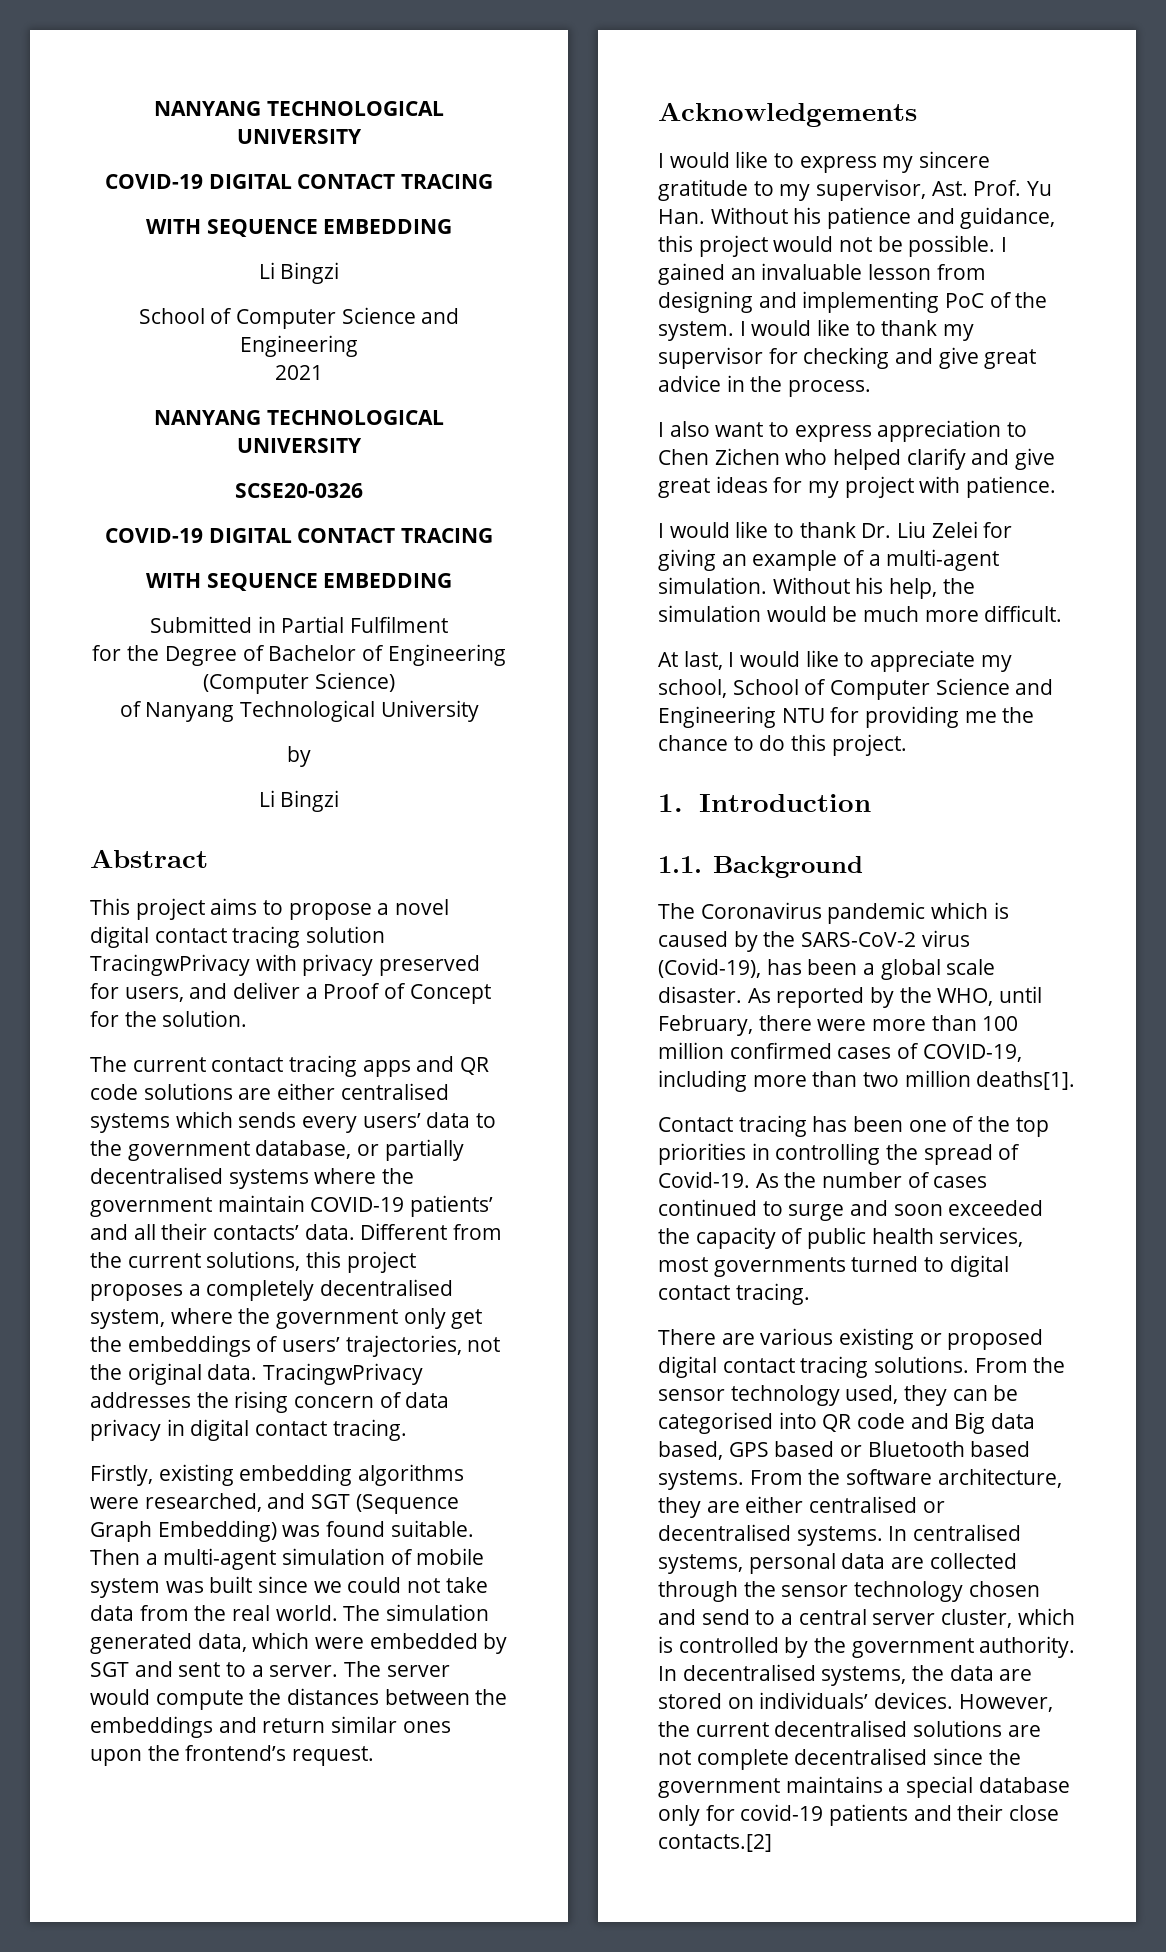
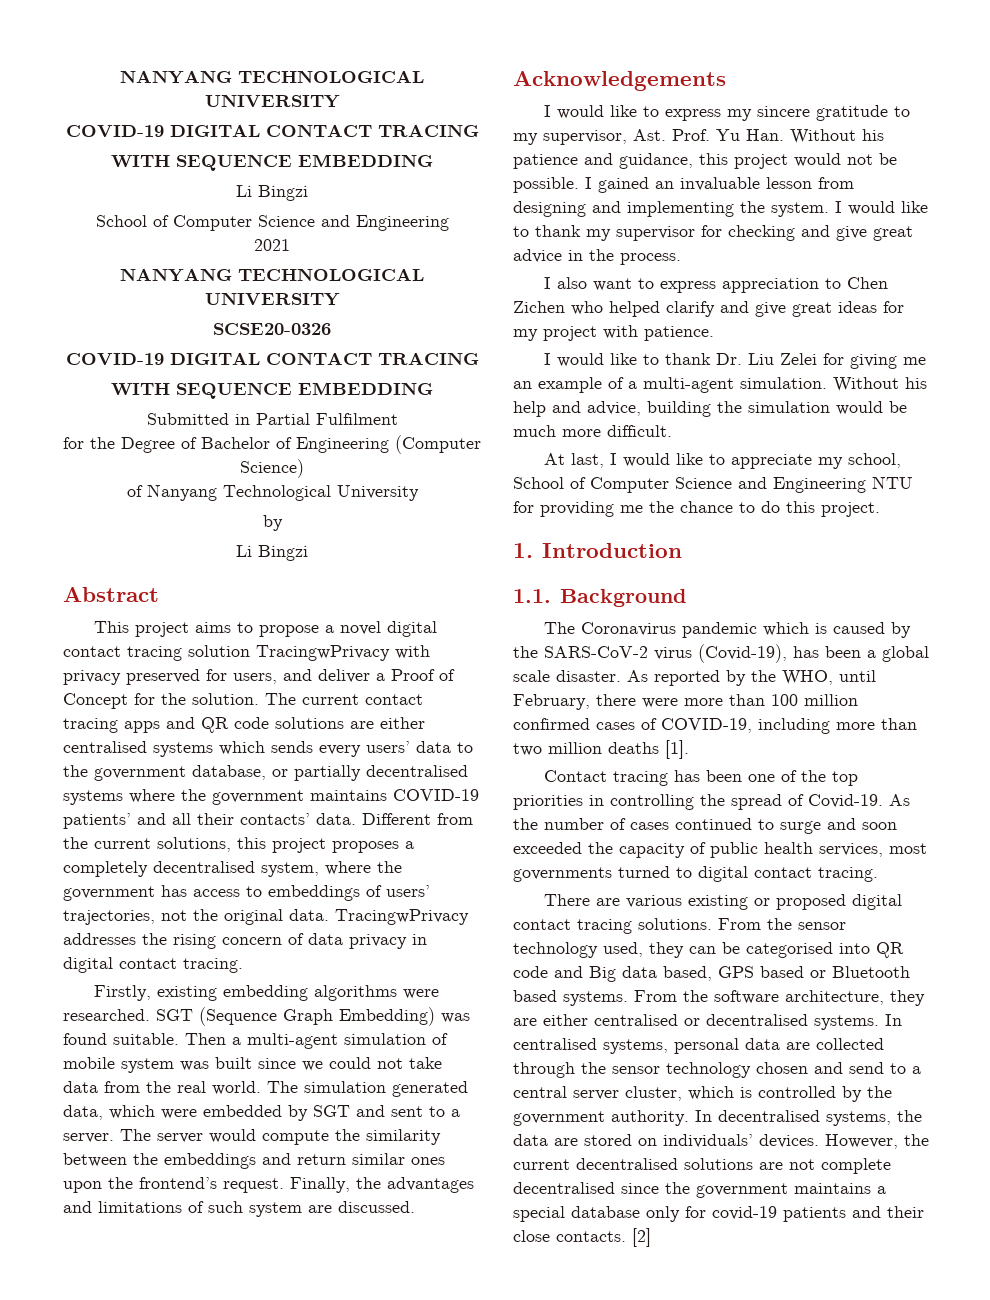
- This project aims to propose a novel digital contact tracing solution TracingwPrivacy with privacy preserved for users, and deliver a Proof of Concept for the solution.
- The current contact tracing apps and QR code solutions are either centralised systems which sends every users’ data to the government database, or partially decentralised systems where the government maintain COVID-19 patients’ and all their contacts’ data.
+ This project aims to propose a novel digital contact tracing solution TracingwPrivacy with privacy preserved for users, and deliver a Proof of Concept for the solution. The current contact tracing apps and QR code solutions are either centralised systems which sends every users’ data to the government database, or partially decentralised systems where the government maintains COVID-19 patients’ and all their contacts’ data.
- Different from the current solutions, this project proposes a completely decentralised system, where the government only get the embeddings of users’ trajectories, not the original data.
+ Different from the current solutions, this project proposes a completely decentralised system, where the government has access to embeddings of users’ trajectories, not the original data.
- Firstly, existing embedding algorithms were researched, and SGT (Sequence Graph Embedding) was found suitable.
+ Firstly, existing embedding algorithms were researched. SGT (Sequence Graph Embedding) was found suitable.
- The server would compute the distances between the embeddings and return similar ones upon the frontend’s request.
+ The server would compute the similarity between the embeddings and return similar ones upon the frontend’s request. Finally, the advantages and limitations of such system are discussed.
- I gained an invaluable lesson from designing and implementing PoC of the system.
+ I gained an invaluable lesson from designing and implementing the system.
- I would like to thank Dr. Liu Zelei for giving an example of a multi-agent simulation.
+ I would like to thank Dr. Liu Zelei for giving me an example of a multi-agent simulation.
- Without his help, the simulation would be much more difficult.
+ Without his help and advice, building the simulation would be much more difficult.
- As reported by the WHO, until February, there were more than 100 million confirmed cases of COVID-19, including more than two million deaths[1].
+ As reported by the WHO, until February, there were more than 100 million confirmed cases of COVID-19, including more than two million deaths [1].
- However, the current decentralised solutions are not complete decentralised since the government maintains a special database only for covid-19 patients and their close contacts.[2]
+ However, the current decentralised solutions are not complete decentralised since the government maintains a special database only for covid-19 patients and their close contacts. [2]

